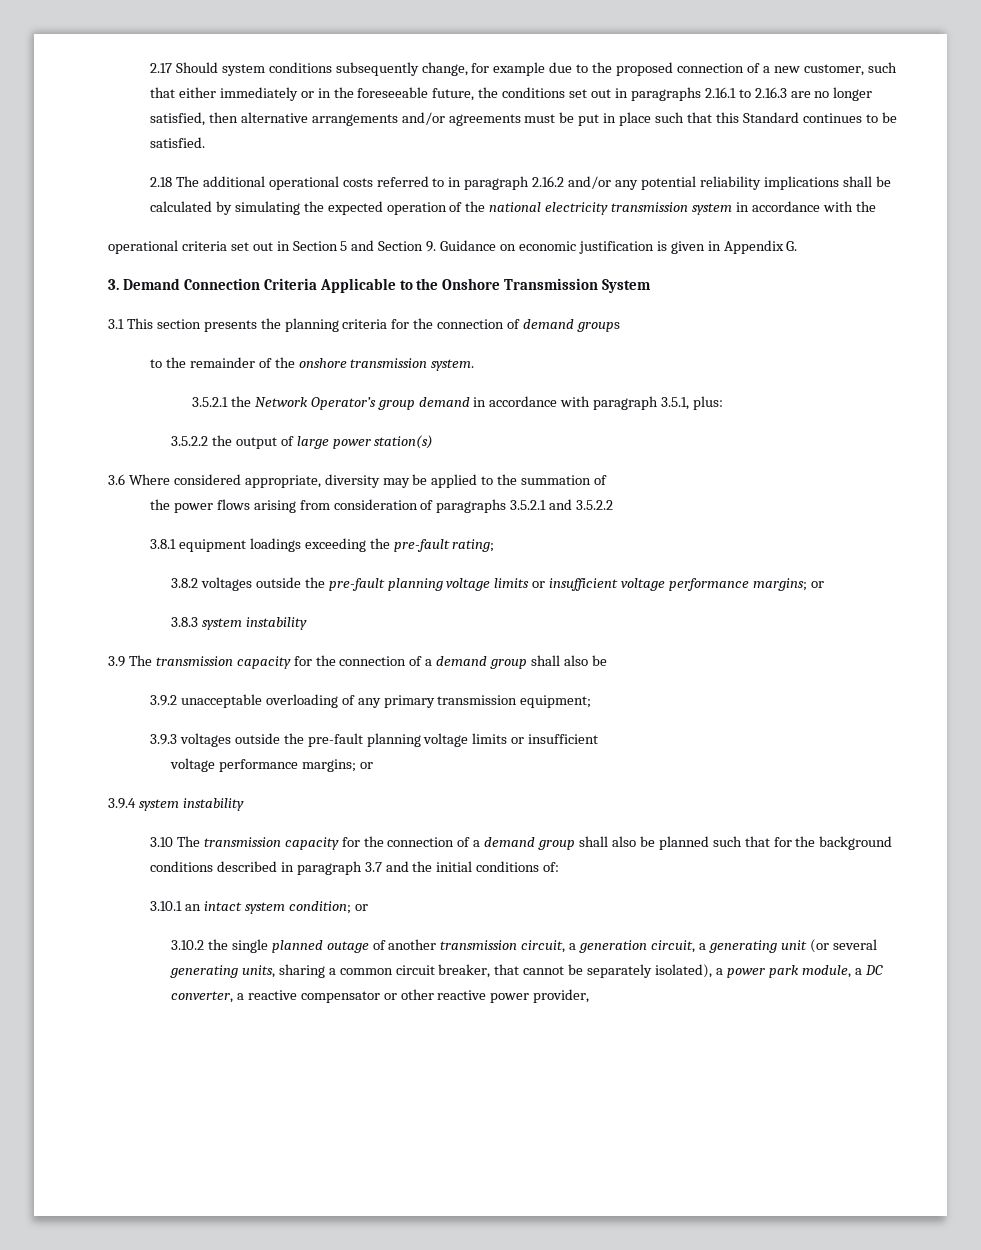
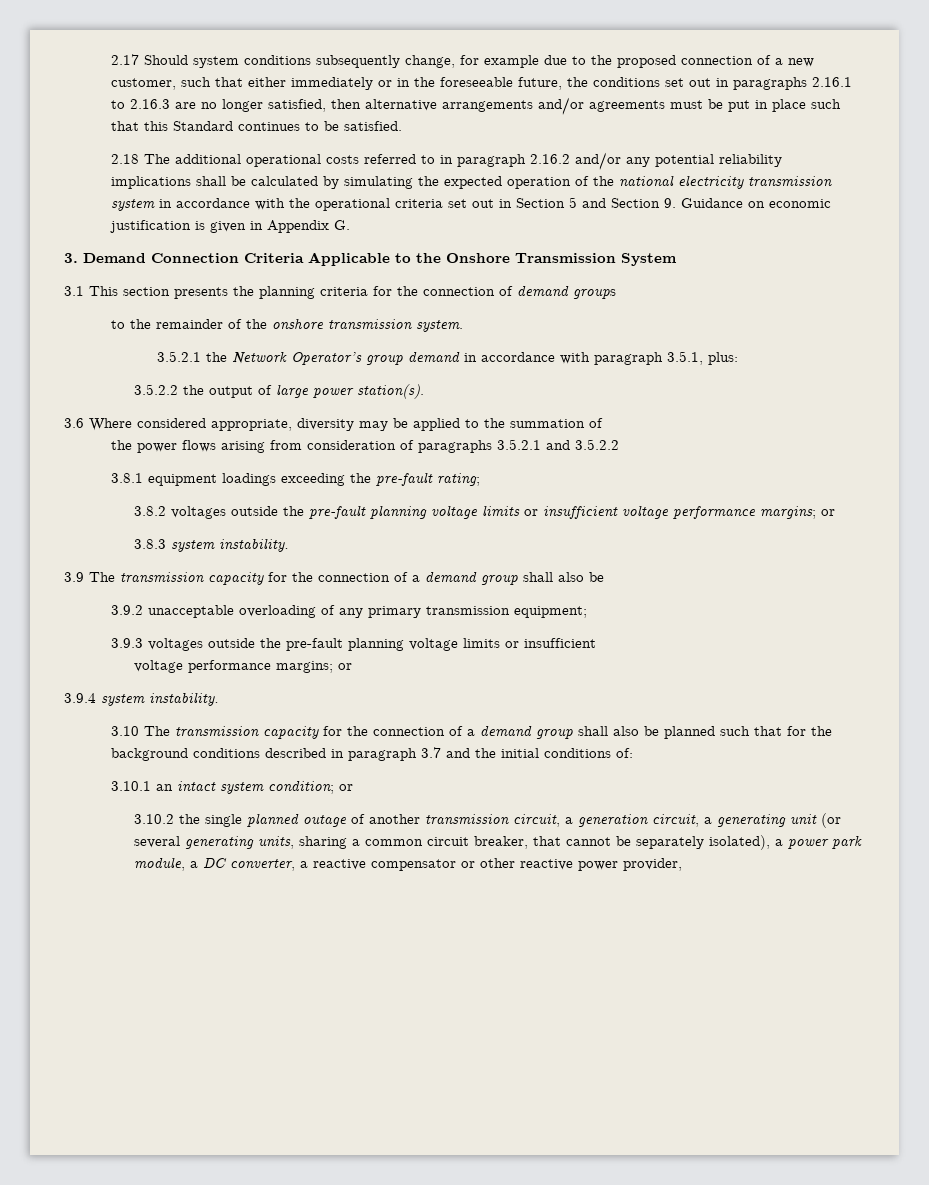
- 2.18 The additional operational costs referred to in paragraph 2.16.2 and/or any potential reliability implications shall be calculated by simulating the expected operation of the national electricity transmission system in accordance with the
- operational criteria set out in Section 5 and Section 9. Guidance on economic justification is given in Appendix G.
+ 2.18 The additional operational costs referred to in paragraph 2.16.2 and/or any potential reliability implications shall be calculated by simulating the expected operation of the national electricity transmission system in accordance with the operational criteria set out in Section 5 and Section 9. Guidance on economic justification is given in Appendix G.
- 3.5.2.2 the output of large power station(s)
+ 3.5.2.2 the output of large power station(s).
- 3.8.3 system instability
+ 3.8.3 system instability.
- 3.9.4 system instability
+ 3.9.4 system instability.

